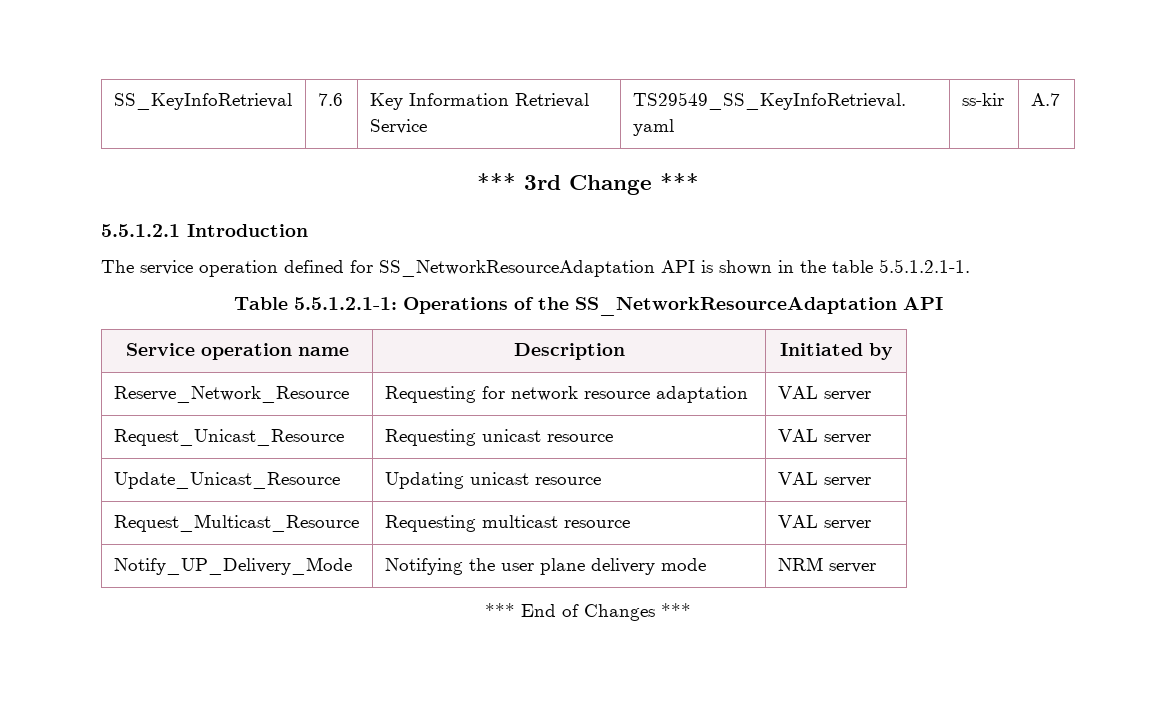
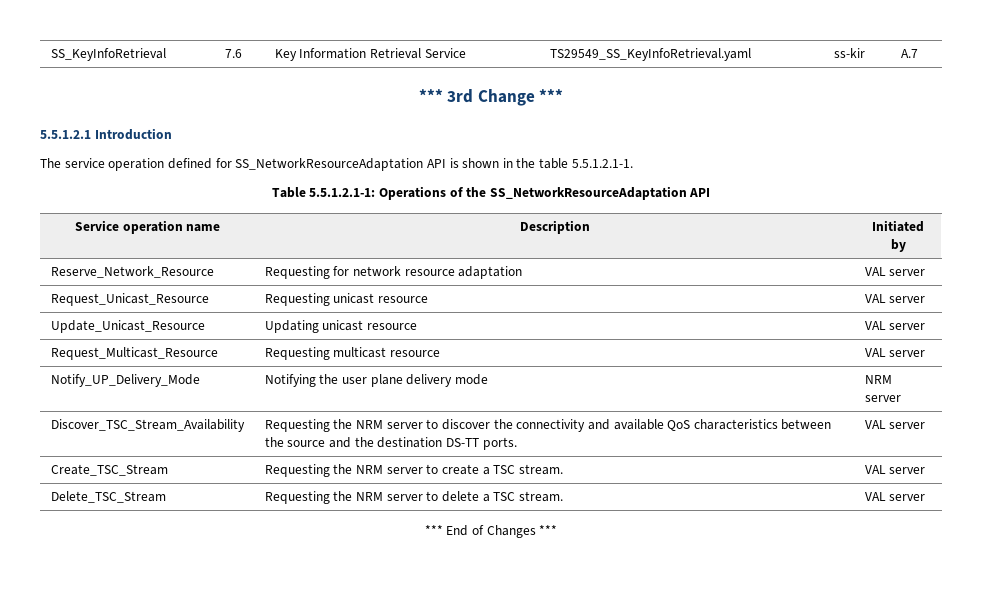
+ Discover_TSC_Stream_Availability | Requesting the NRM server to discover the connectivity and available QoS characteristics between the source and the destination DS-TT ports. | VAL server
+ Create_TSC_Stream | Requesting the NRM server to create a TSC stream. | VAL server
+ Delete_TSC_Stream | Requesting the NRM server to delete a TSC stream. | VAL server

